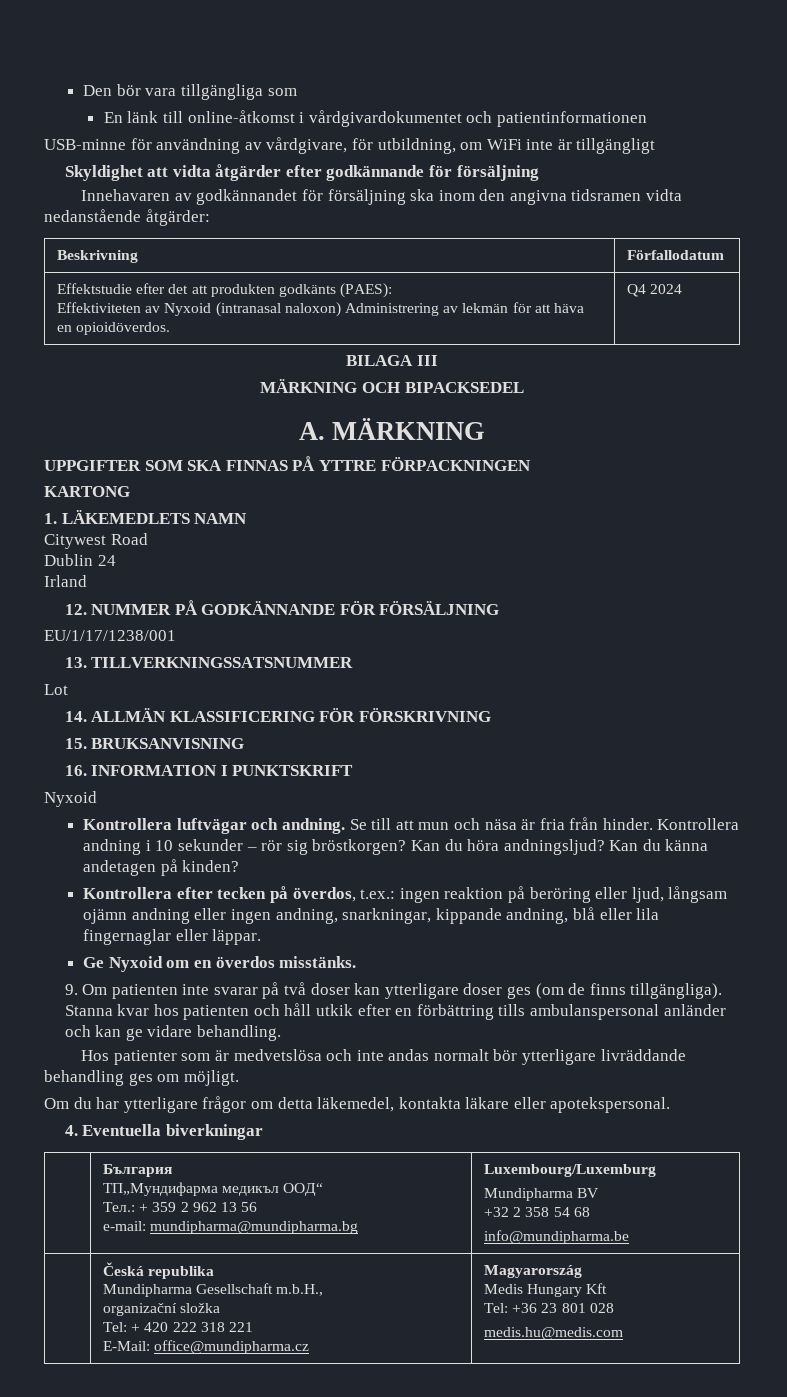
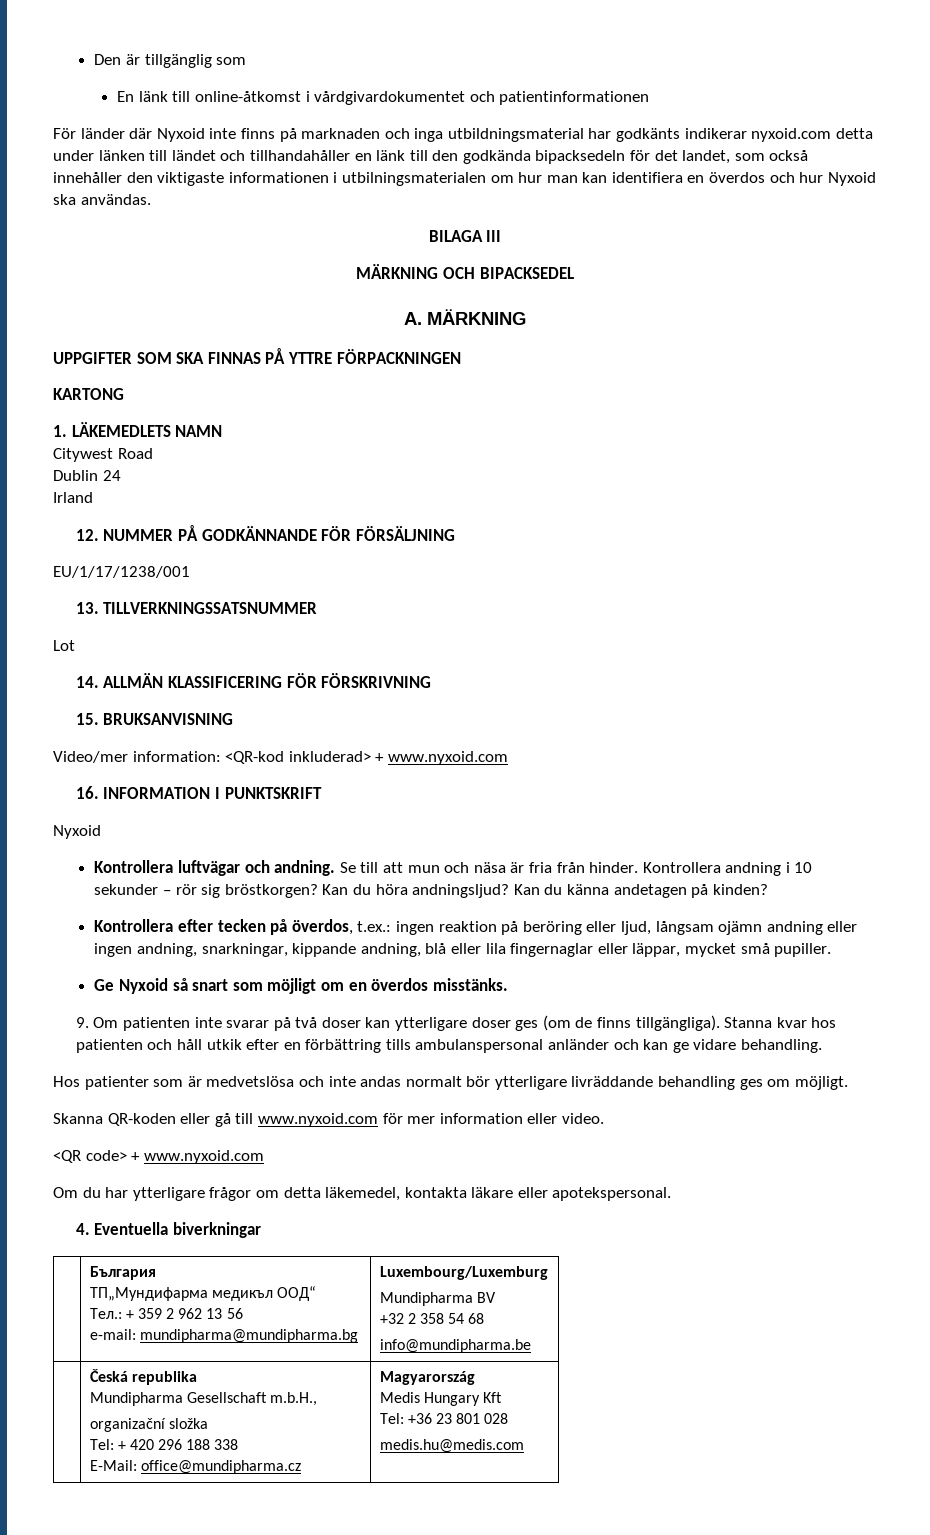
- Den bör vara tillgängliga som
+ Den är tillgänglig som
- USB-minne för användning av vårdgivare, för utbildning, om WiFi inte är tillgängligt
- Skyldighet att vidta åtgärder efter godkännande för försäljning
- Innehavaren av godkännandet för försäljning ska inom den angivna tidsramen vidta nedanstående åtgärder:
- Beskrivning | Förfallodatum
- Effektstudie efter det att produkten godkänts (PAES):
- Effektiviteten av Nyxoid (intranasal naloxon) Administrering av lekmän för att häva en opioidöverdos. | Q4 2024
+ För länder där Nyxoid inte finns på marknaden och inga utbildningsmaterial har godkänts indikerar nyxoid.com detta under länken till ländet och tillhandahåller en länk till den godkända bipacksedeln för det landet, som också innehåller den viktigaste informationen i utbilningsmaterialen om hur man kan identifiera en överdos och hur Nyxoid ska användas.
+ Video/mer information: <QR-kod inkluderad> + www.nyxoid.com
- Kontrollera efter tecken på överdos, t.ex.: ingen reaktion på beröring eller ljud, långsam ojämn andning eller ingen andning, snarkningar, kippande andning, blå eller lila fingernaglar eller läppar.
- Ge Nyxoid om en överdos misstänks.
+ Kontrollera efter tecken på överdos, t.ex.: ingen reaktion på beröring eller ljud, långsam ojämn andning eller ingen andning, snarkningar, kippande andning, blå eller lila fingernaglar eller läppar, mycket små pupiller.
+ Ge Nyxoid så snart som möjligt om en överdos misstänks.
+ Skanna QR-koden eller gå till www.nyxoid.com för mer information eller video.
+ <QR code> + www.nyxoid.com
  | Česká republika
  Mundipharma Gesellschaft m.b.H.,
  organizační složka
- Tel: + 420 222 318 221
+ Tel: + 420 296 188 338

